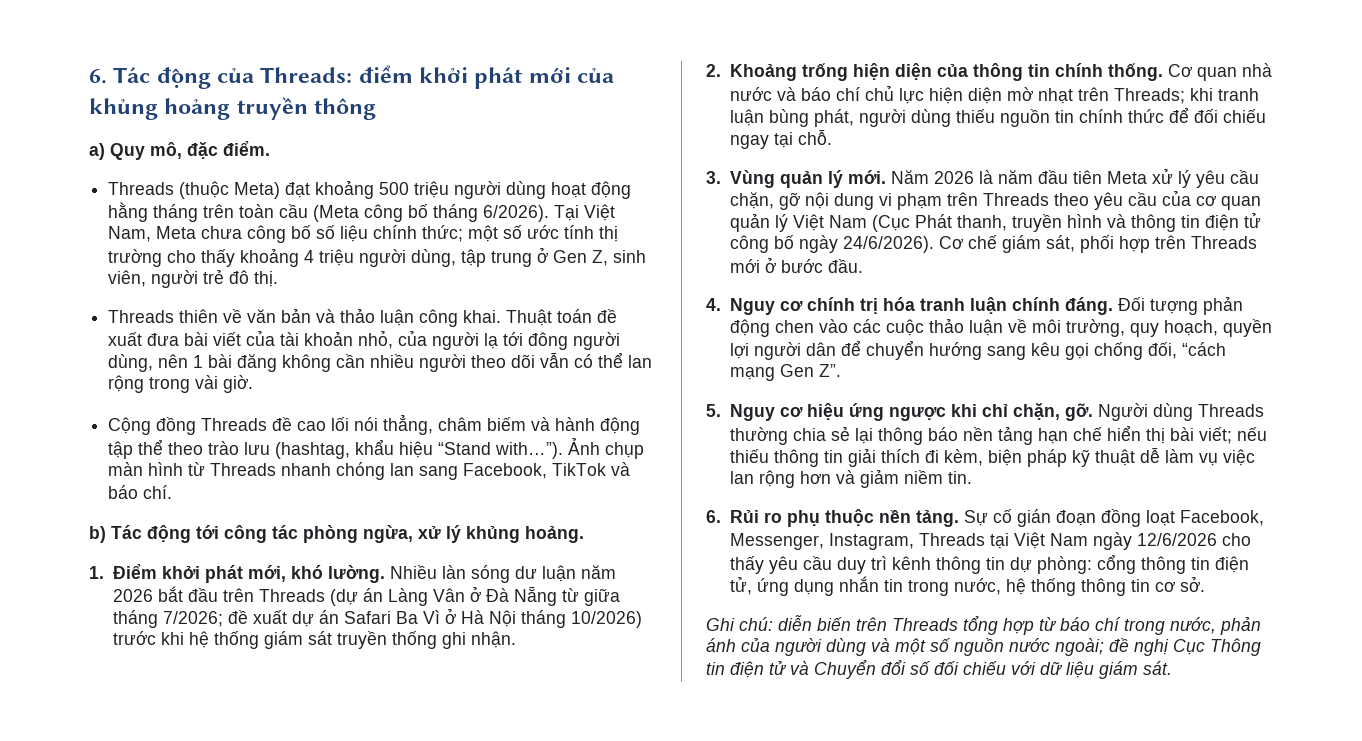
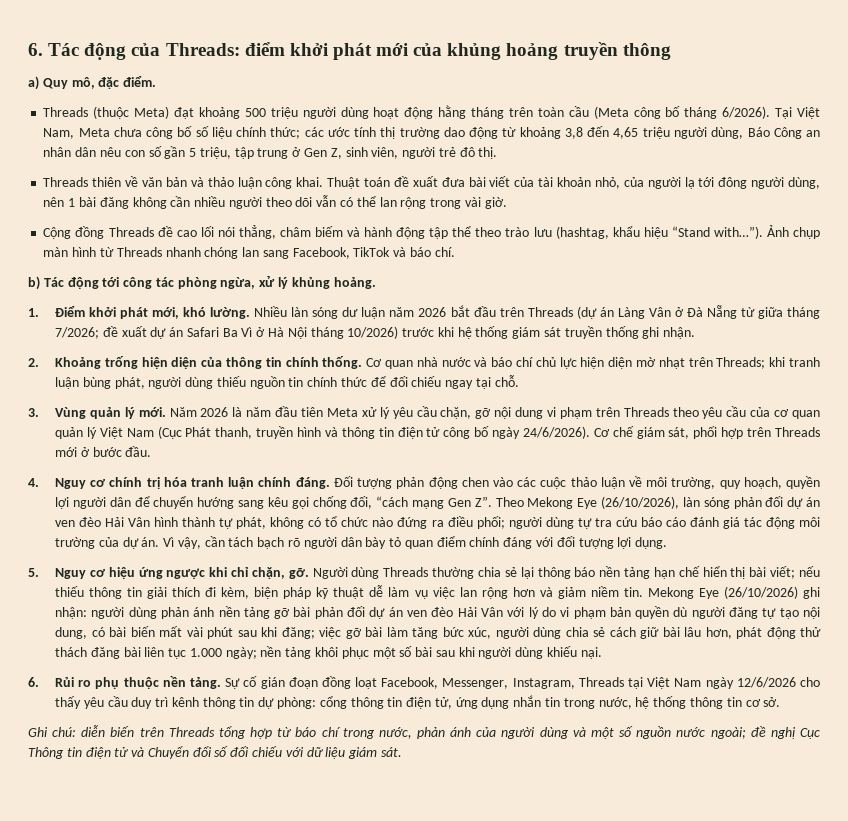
- Tại Việt Nam, Meta chưa công bố số liệu chính thức; một số ước tính thị trường cho thấy khoảng 4 triệu người dùng, tập trung ở Gen Z, sinh viên, người trẻ đô thị.
+ Tại Việt Nam, Meta chưa công bố số liệu chính thức; các ước tính thị trường dao động từ khoảng 3,8 đến 4,65 triệu người dùng, Báo Công an nhân dân nêu con số gần 5 triệu, tập trung ở Gen Z, sinh viên, người trẻ đô thị.
- Đối tượng phản động chen vào các cuộc thảo luận về môi trường, quy hoạch, quyền lợi người dân để chuyển hướng sang kêu gọi chống đối, “cách mạng Gen Z”.
+ Đối tượng phản động chen vào các cuộc thảo luận về môi trường, quy hoạch, quyền lợi người dân để chuyển hướng sang kêu gọi chống đối, “cách mạng Gen Z”. Theo Mekong Eye (26/10/2026), làn sóng phản đối dự án ven đèo Hải Vân hình thành tự phát, không có tổ chức nào đứng ra điều phối; người dùng tự tra cứu báo cáo đánh giá tác động môi trường của dự án. Vì vậy, cần tách bạch rõ người dân bày tỏ quan điểm chính đáng với đối tượng lợi dụng.
+ Mekong Eye (26/10/2026) ghi nhận: người dùng phản ánh nền tảng gỡ bài phản đối dự án ven đèo Hải Vân với lý do vi phạm bản quyền dù người đăng tự tạo nội dung, có bài biến mất vài phút sau khi đăng; việc gỡ bài làm tăng bức xúc, người dùng chia sẻ cách giữ bài lâu hơn, phát động thử thách đăng bài liên tục 1.000 ngày; nền tảng khôi phục một số bài sau khi người dùng khiếu nại.

